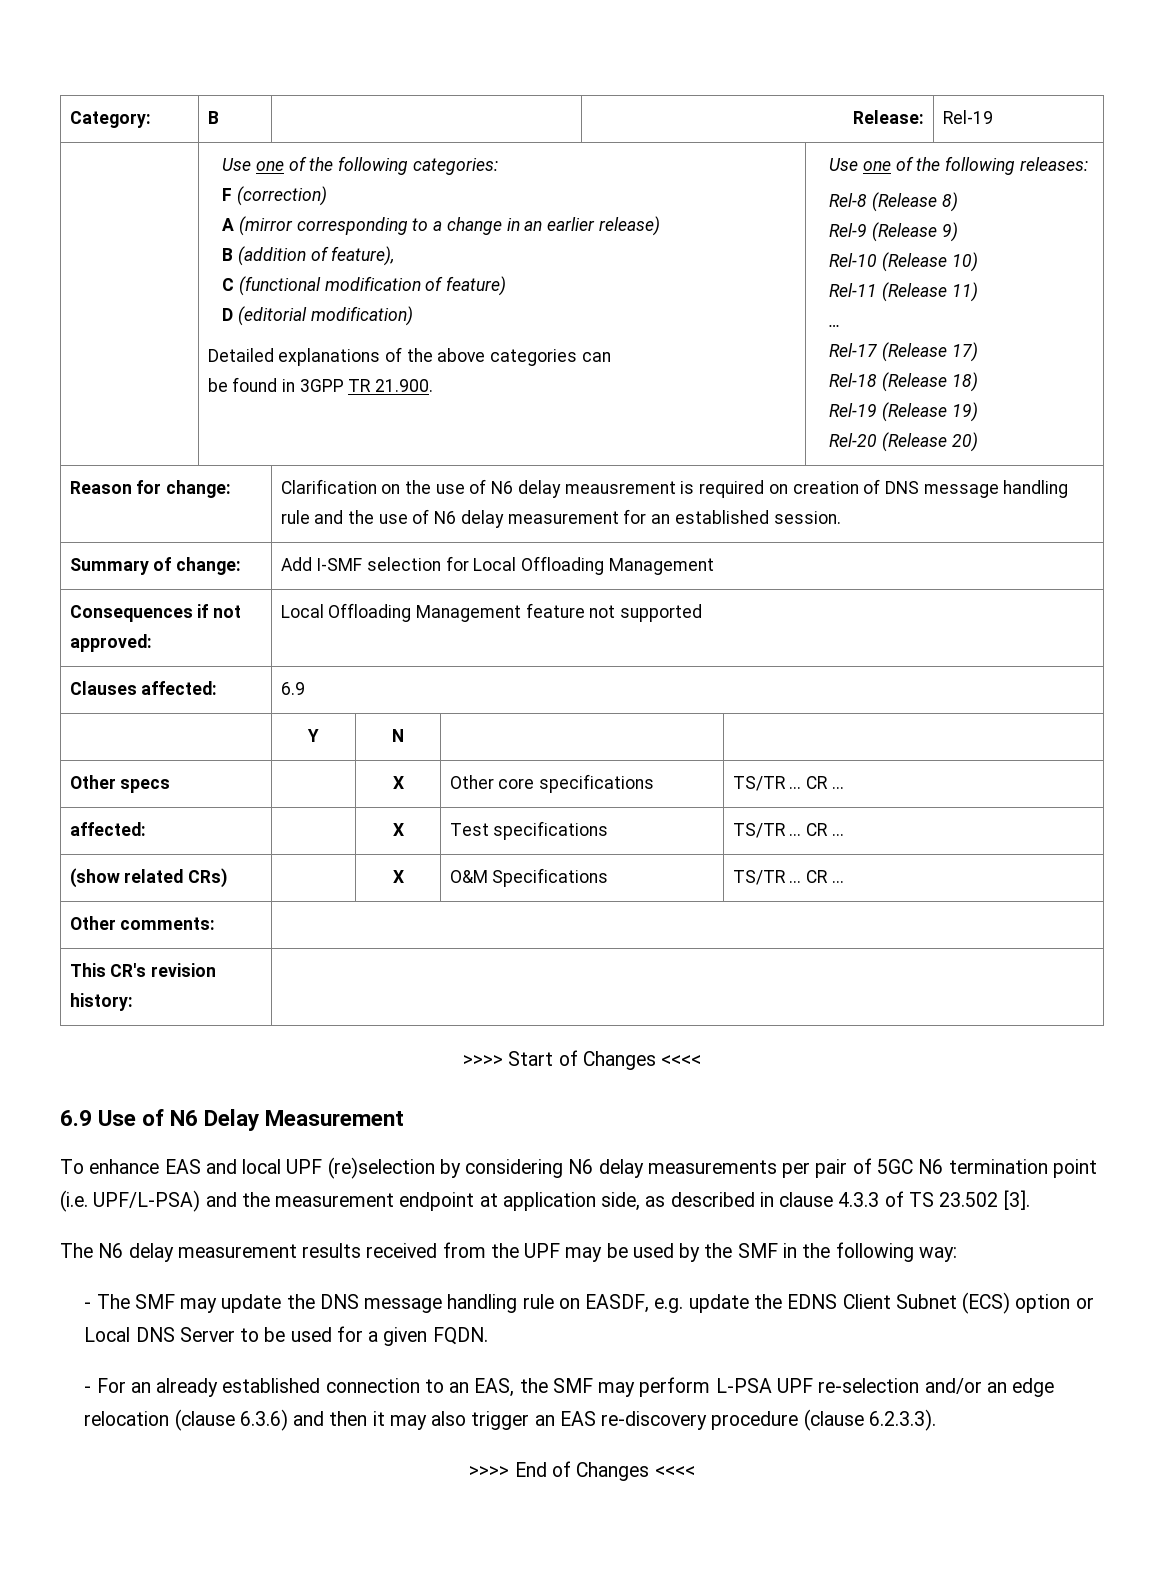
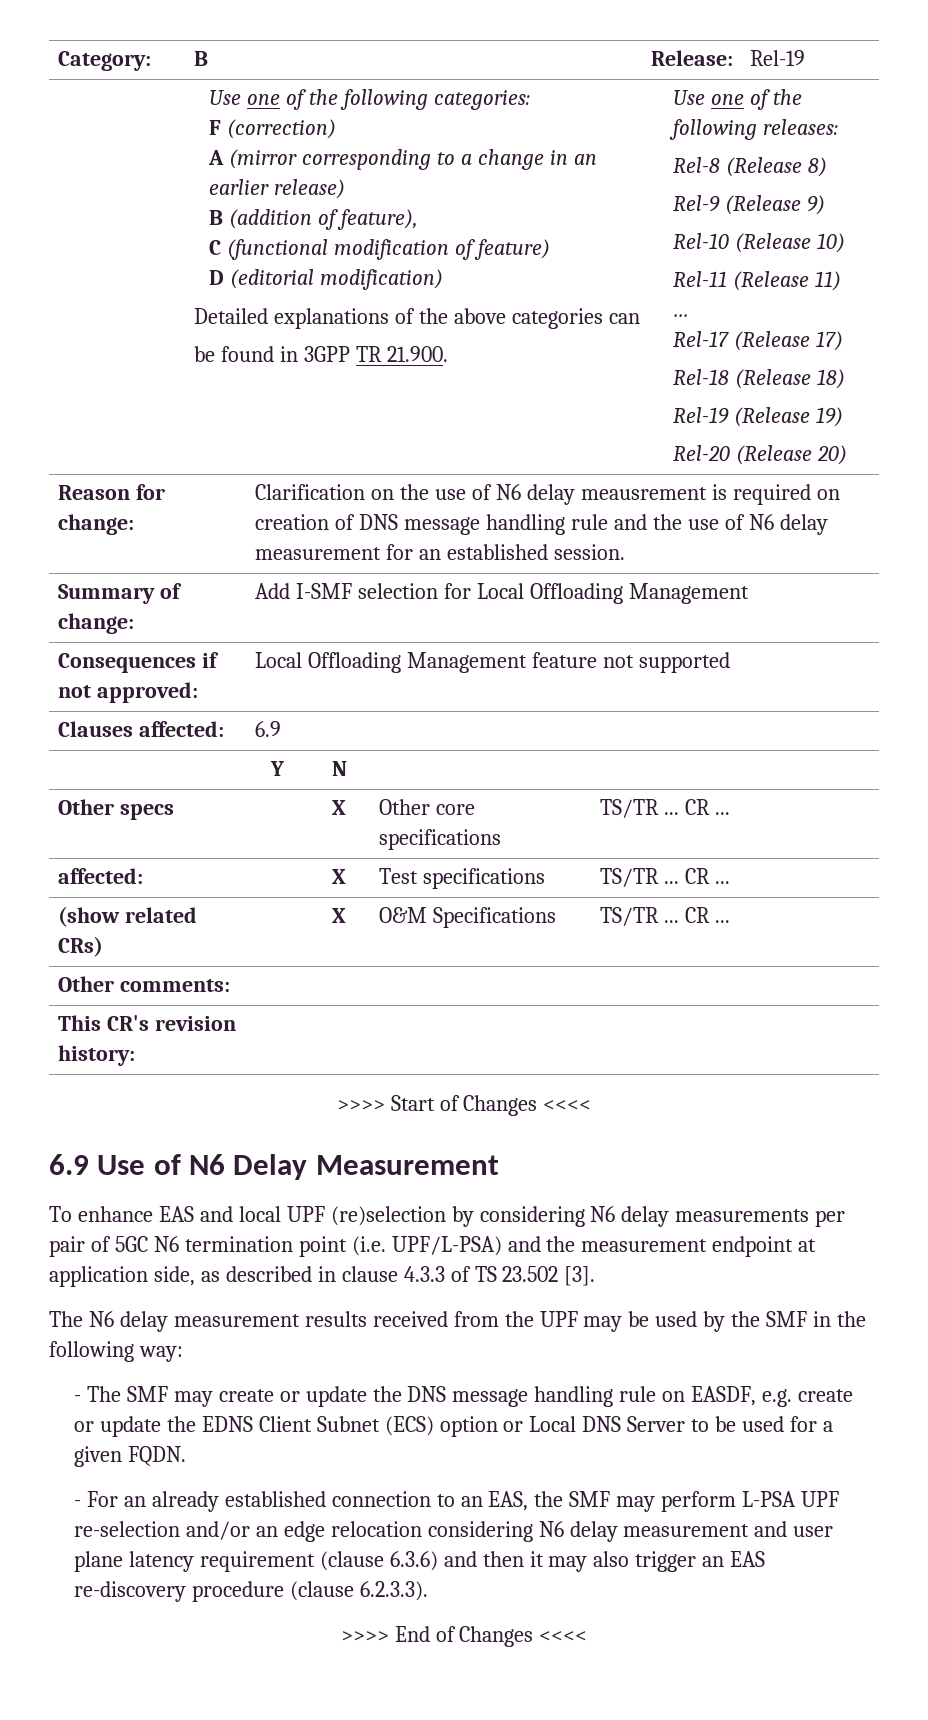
- - The SMF may update the DNS message handling rule on EASDF, e.g. update the EDNS Client Subnet (ECS) option or Local DNS Server to be used for a given FQDN.
+ - The SMF may create or update the DNS message handling rule on EASDF, e.g. create or update the EDNS Client Subnet (ECS) option or Local DNS Server to be used for a given FQDN.
- - For an already established connection to an EAS, the SMF may perform L-PSA UPF re-selection and/or an edge relocation (clause 6.3.6) and then it may also trigger an EAS re-discovery procedure (clause 6.2.3.3).
+ - For an already established connection to an EAS, the SMF may perform L-PSA UPF re-selection and/or an edge relocation considering N6 delay measurement and user plane latency requirement (clause 6.3.6) and then it may also trigger an EAS re-discovery procedure (clause 6.2.3.3).

